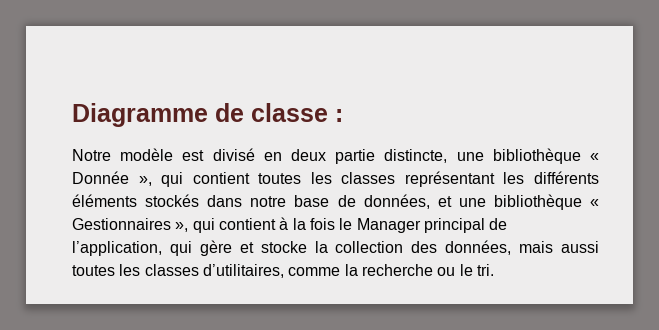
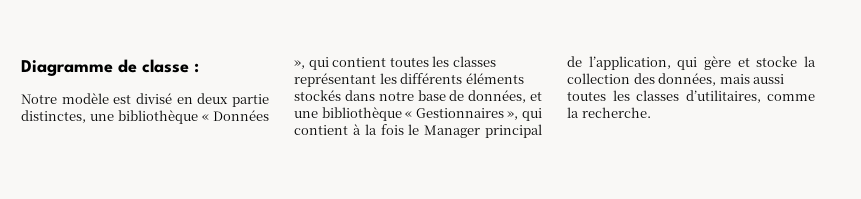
- Notre modèle est divisé en deux partie distincte, une bibliothèque « Donnée », qui contient toutes les classes représentant les différents éléments stockés dans notre base de données, et une bibliothèque « Gestionnaires », qui contient à la fois le Manager principal de l’application, qui gère et stocke la collection des données, mais aussi toutes les classes d’utilitaires, comme la recherche ou le tri.
+ Notre modèle est divisé en deux partie distinctes, une bibliothèque « Données », qui contient toutes les classes représentant les différents éléments stockés dans notre base de données, et une bibliothèque « Gestionnaires », qui contient à la fois le Manager principal de l’application, qui gère et stocke la collection des données, mais aussi toutes les classes d’utilitaires, comme la recherche.

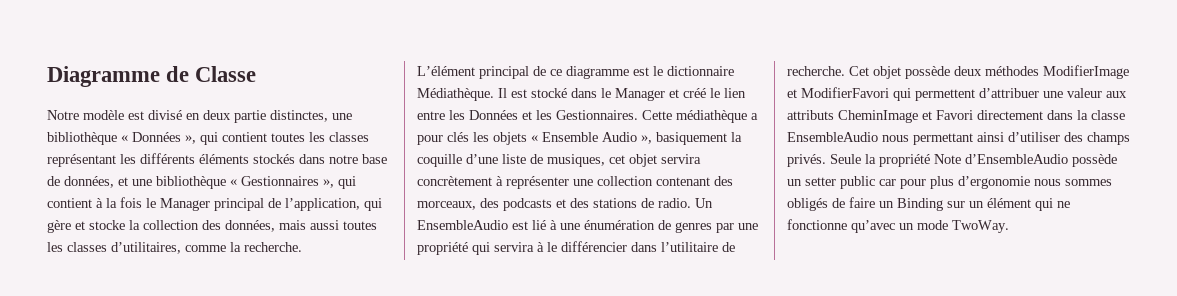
- Diagramme de classe :
+ Diagramme de Classe
+ L’élément principal de ce diagramme est le dictionnaire Médiathèque. Il est stocké dans le Manager et créé le lien entre les Données et les Gestionnaires. Cette médiathèque a pour clés les objets « Ensemble Audio », basiquement la coquille d’une liste de musiques, cet objet servira concrètement à représenter une collection contenant des morceaux, des podcasts et des stations de radio. Un EnsembleAudio est lié à une énumération de genres par une propriété qui servira à le différencier dans l’utilitaire de recherche. Cet objet possède deux méthodes ModifierImage et ModifierFavori qui permettent d’attribuer une valeur aux attributs CheminImage et Favori directement dans la classe EnsembleAudio nous permettant ainsi d’utiliser des champs privés. Seule la propriété Note d’EnsembleAudio possède un setter public car pour plus d’ergonomie nous sommes obligés de faire un Binding sur un élément qui ne fonctionne qu’avec un mode TwoWay.

